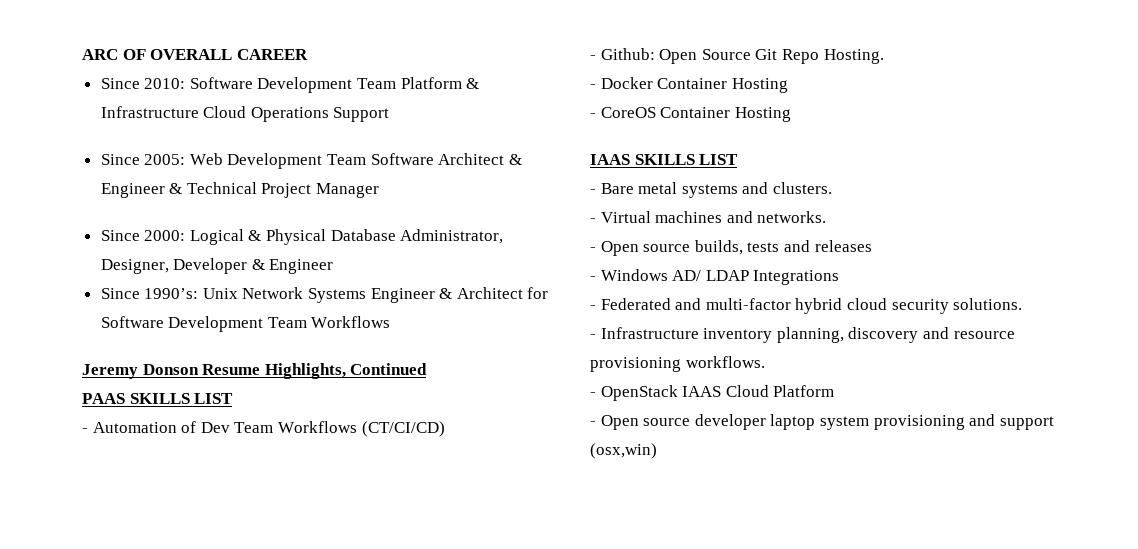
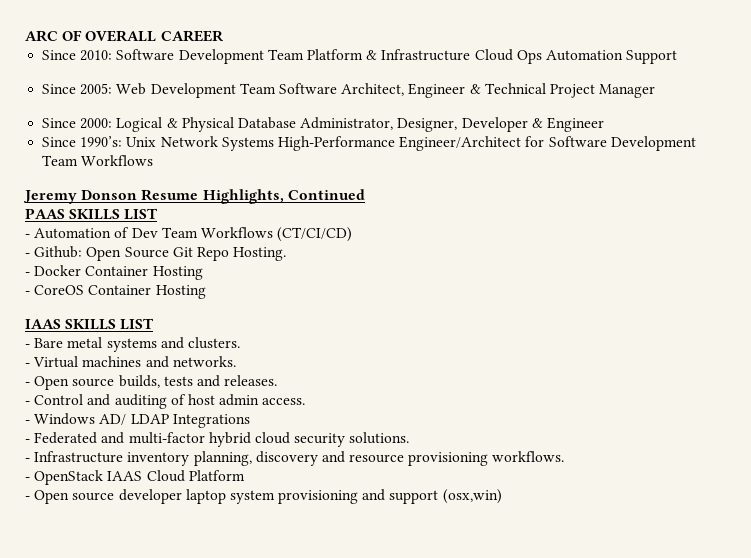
- Since 2010: Software Development Team Platform & Infrastructure Cloud Operations Support
+ Since 2010: Software Development Team Platform & Infrastructure Cloud Ops Automation Support
- Since 2005: Web Development Team Software Architect & Engineer & Technical Project Manager
+ Since 2005: Web Development Team Software Architect, Engineer & Technical Project Manager
- Since 1990’s: Unix Network Systems Engineer & Architect for Software Development Team Workflows
+ Since 1990’s: Unix Network Systems High-Performance Engineer/Architect for Software Development Team Workflows
- - Open source builds, tests and releases
+ - Open source builds, tests and releases.
+ - Control and auditing of host admin access.

